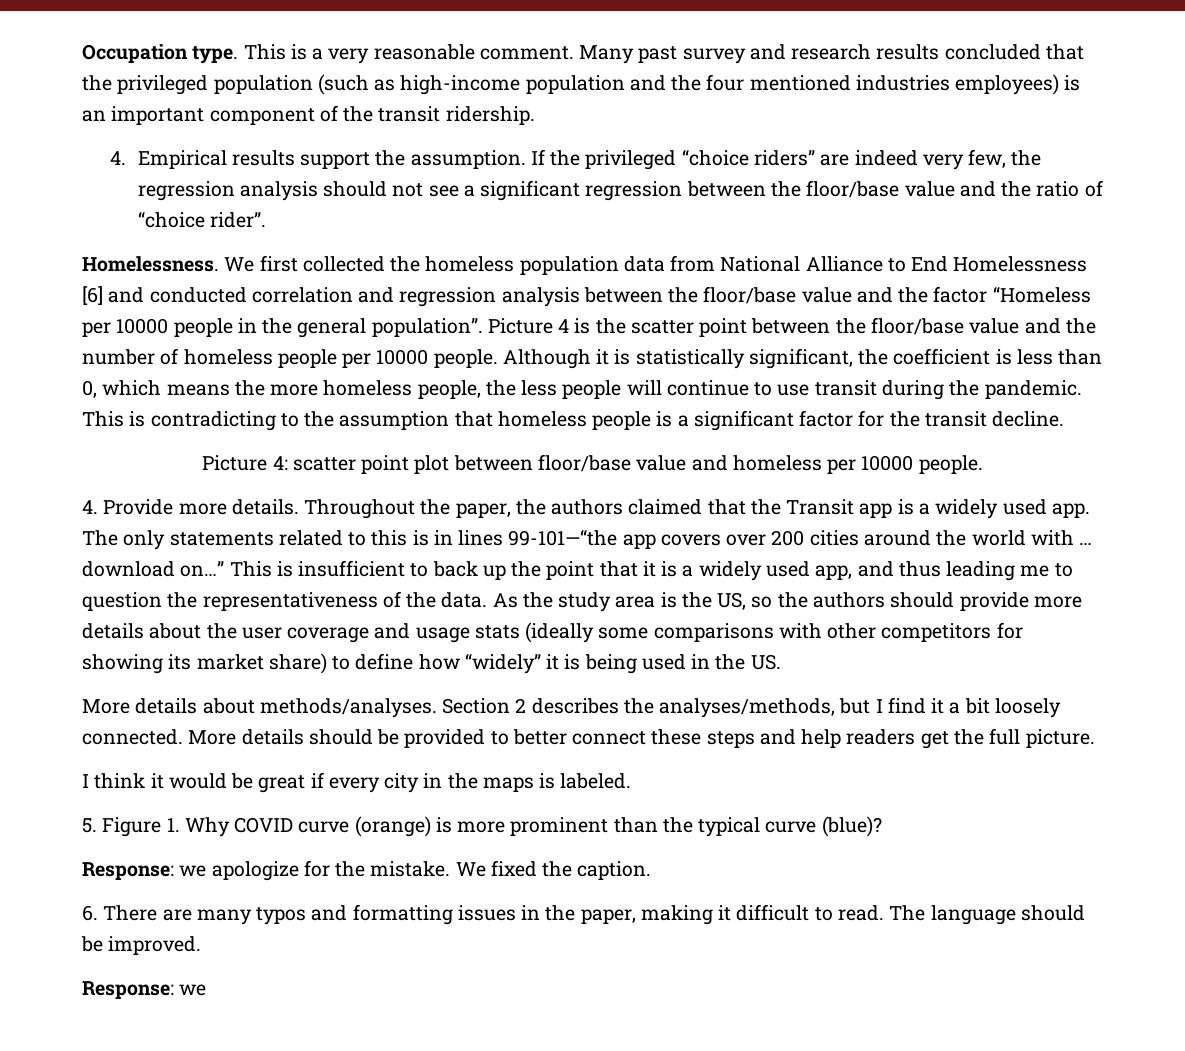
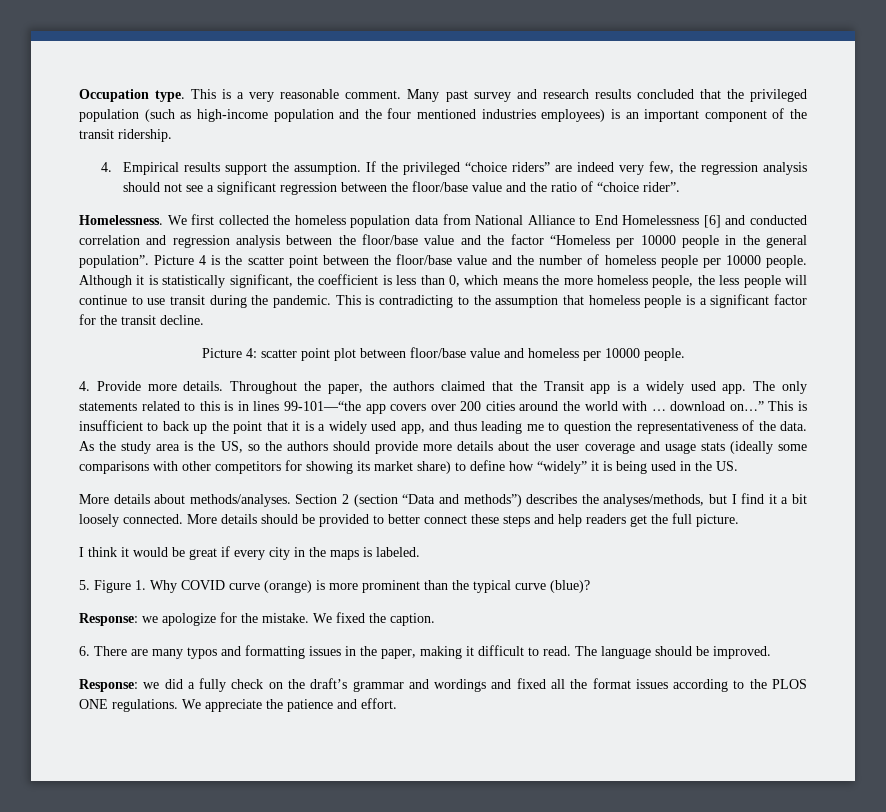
- Section 2 describes the analyses/methods, but I find it a bit loosely connected.
+ Section 2 (section “Data and methods”) describes the analyses/methods, but I find it a bit loosely connected.
  The language should be improved.
- Response: we
+ Response: we did a fully check on the draft’s grammar and wordings and fixed all the format issues according to the PLOS ONE regulations. We appreciate the patience and effort.

